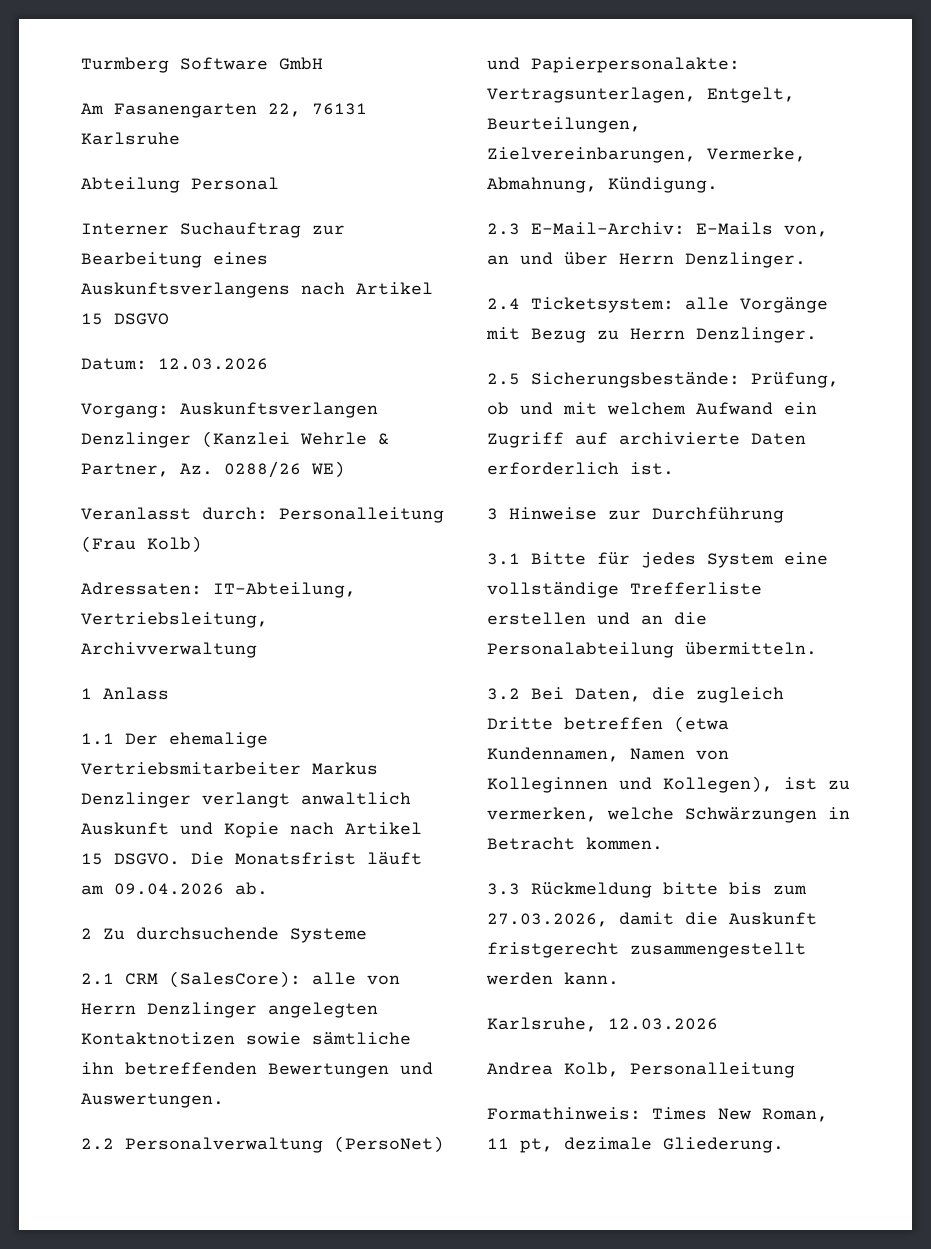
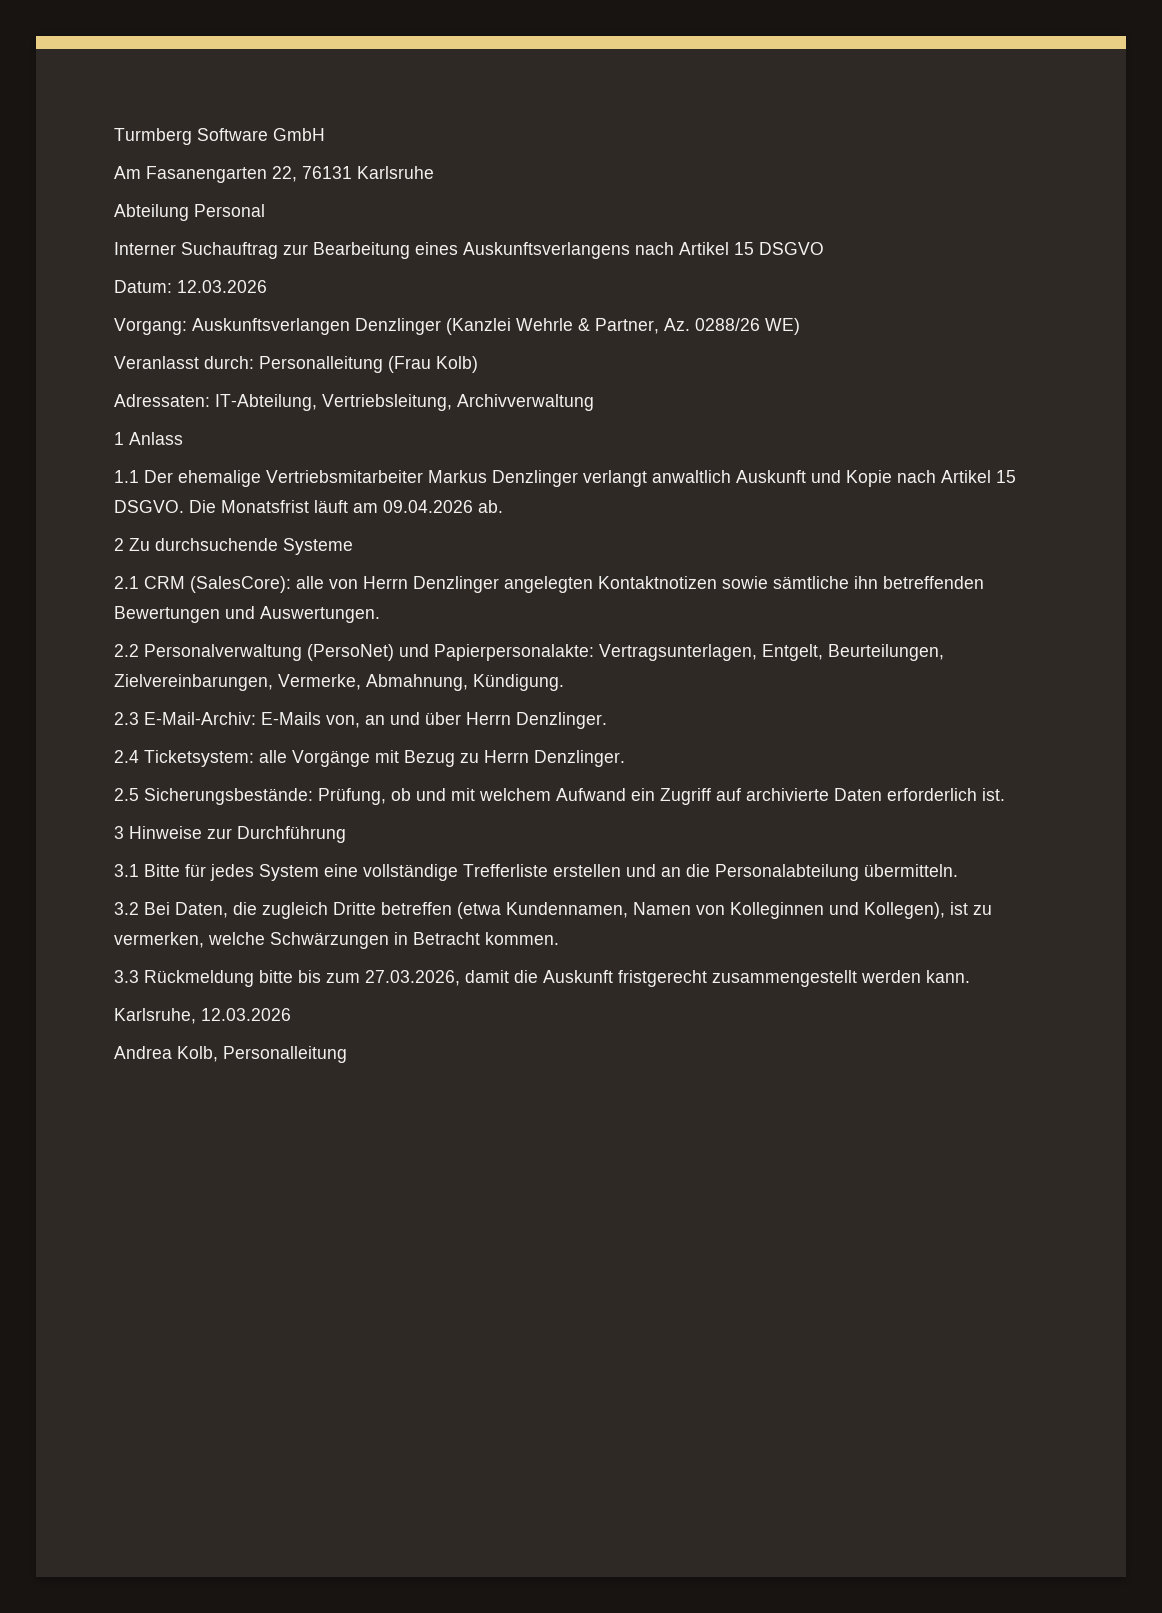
- Formathinweis: Times New Roman, 11 pt, dezimale Gliederung.

